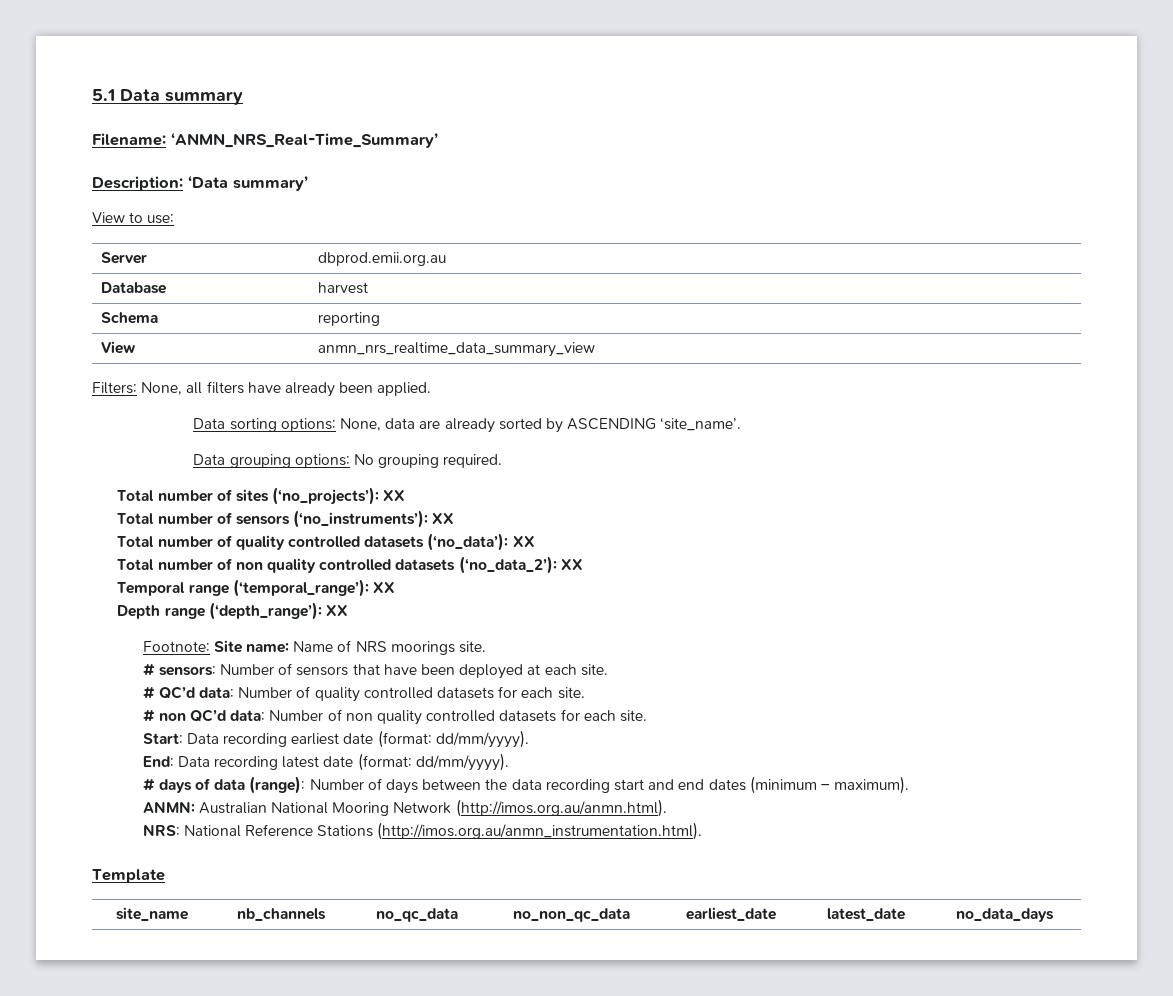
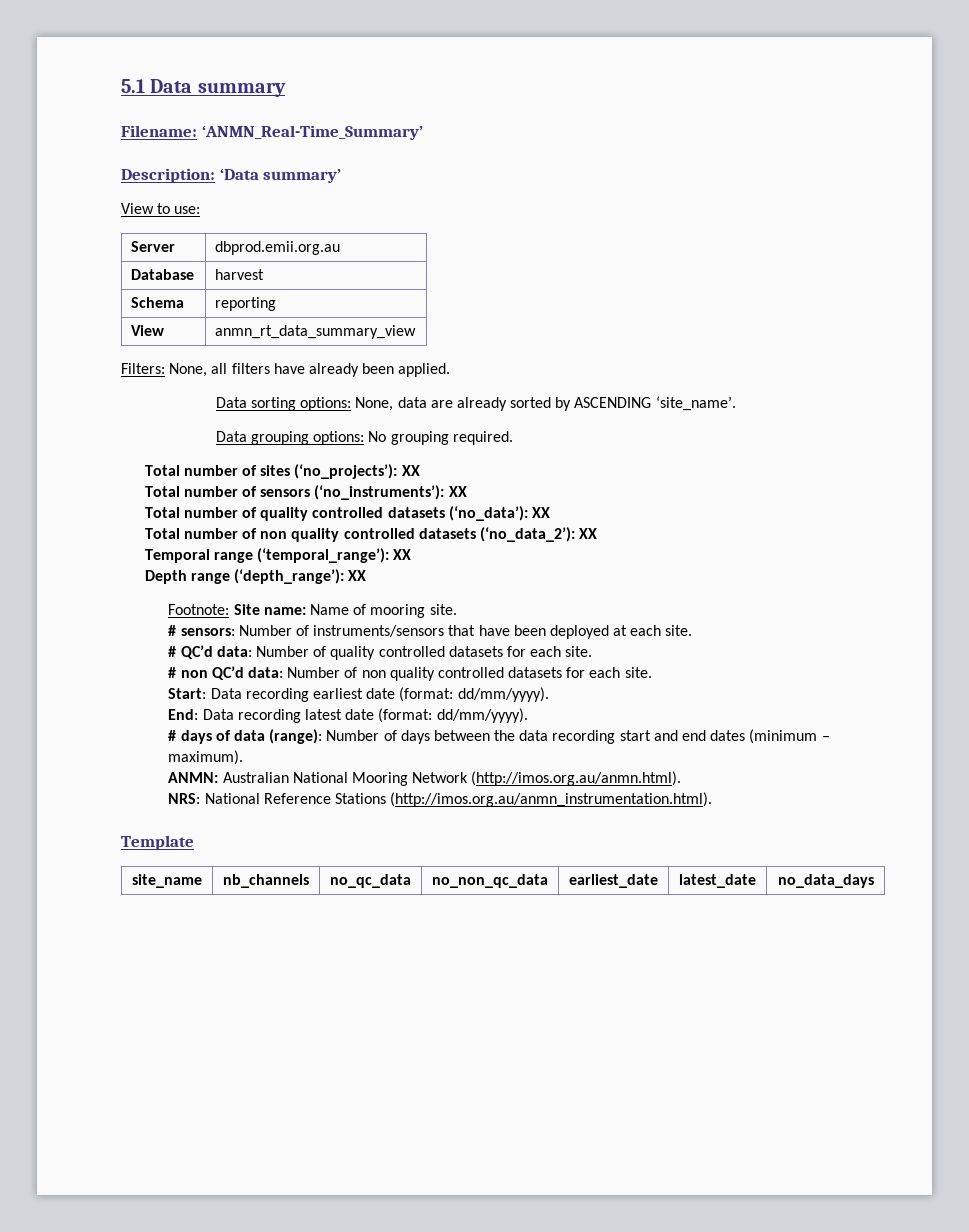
- Filename: ‘ANMN_NRS_Real-Time_Summary’
+ Filename: ‘ANMN_Real-Time_Summary’
- View | anmn_nrs_realtime_data_summary_view
+ View | anmn_rt_data_summary_view
- Footnote: Site name: Name of NRS moorings site.
+ Footnote: Site name: Name of mooring site.
- # sensors: Number of sensors that have been deployed at each site.
+ # sensors: Number of instruments/sensors that have been deployed at each site.

